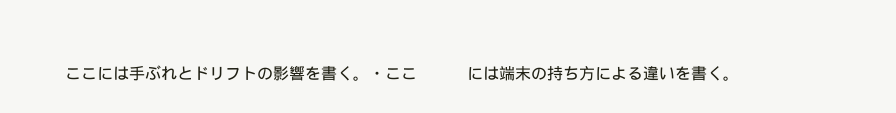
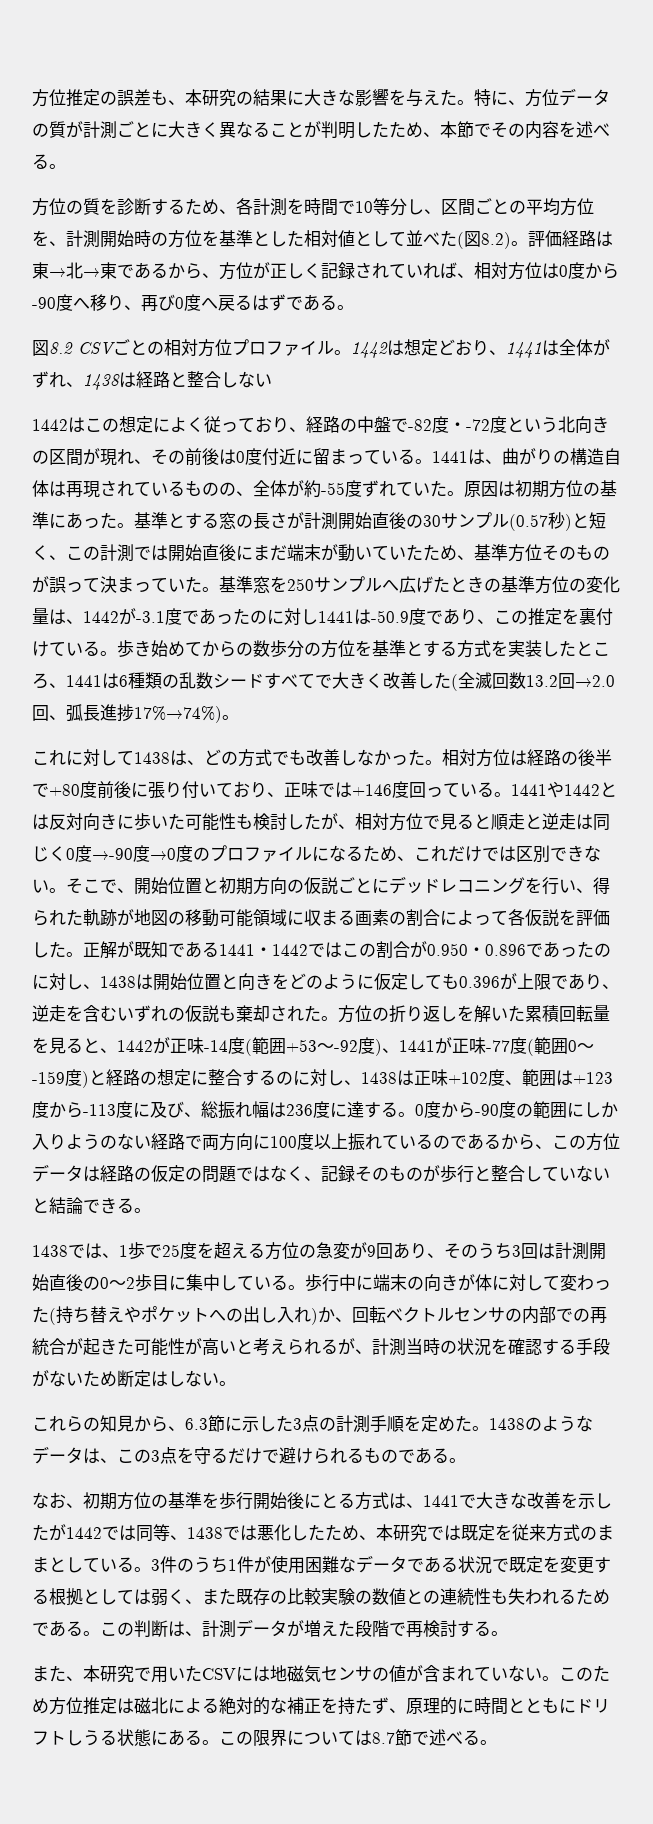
- ここには手ぶれとドリフトの影響を書く。・ここには端末の持ち方による違いを書く。
+ 方位推定の誤差も、本研究の結果に大きな影響を与えた。特に、方位データの質が計測ごとに大きく異なることが判明したため、本節でその内容を述べる。
+ 方位の質を診断するため、各計測を時間で10等分し、区間ごとの平均方位を、計測開始時の方位を基準とした相対値として並べた(図8.2)。評価経路は東→北→東であるから、方位が正しく記録されていれば、相対方位は0度から-90度へ移り、再び0度へ戻るはずである。
+ 図8.2 CSVごとの相対方位プロファイル。1442は想定どおり、1441は全体がずれ、1438は経路と整合しない
+ 1442はこの想定によく従っており、経路の中盤で-82度・-72度という北向きの区間が現れ、その前後は0度付近に留まっている。1441は、曲がりの構造自体は再現されているものの、全体が約-55度ずれていた。原因は初期方位の基準にあった。基準とする窓の長さが計測開始直後の30サンプル(0.57秒)と短く、この計測では開始直後にまだ端末が動いていたため、基準方位そのものが誤って決まっていた。基準窓を250サンプルへ広げたときの基準方位の変化量は、1442が-3.1度であったのに対し1441は-50.9度であり、この推定を裏付けている。歩き始めてからの数歩分の方位を基準とする方式を実装したところ、1441は6種類の乱数シードすべてで大きく改善した(全滅回数13.2回→2.0回、弧長進捗17%→74%)。
+ これに対して1438は、どの方式でも改善しなかった。相対方位は経路の後半で+80度前後に張り付いており、正味では+146度回っている。1441や1442とは反対向きに歩いた可能性も検討したが、相対方位で見ると順走と逆走は同じく0度→-90度→0度のプロファイルになるため、これだけでは区別できない。そこで、開始位置と初期方向の仮説ごとにデッドレコニングを行い、得られた軌跡が地図の移動可能領域に収まる画素の割合によって各仮説を評価した。正解が既知である1441・1442ではこの割合が0.950・0.896であったのに対し、1438は開始位置と向きをどのように仮定しても0.396が上限であり、逆走を含むいずれの仮説も棄却された。方位の折り返しを解いた累積回転量を見ると、1442が正味-14度(範囲+53〜-92度)、1441が正味-77度(範囲0〜-159度)と経路の想定に整合するのに対し、1438は正味+102度、範囲は+123度から-113度に及び、総振れ幅は236度に達する。0度から-90度の範囲にしか入りようのない経路で両方向に100度以上振れているのであるから、この方位データは経路の仮定の問題ではなく、記録そのものが歩行と整合していないと結論できる。
+ 1438では、1歩で25度を超える方位の急変が9回あり、そのうち3回は計測開始直後の0〜2歩目に集中している。歩行中に端末の向きが体に対して変わった(持ち替えやポケットへの出し入れ)か、回転ベクトルセンサの内部での再統合が起きた可能性が高いと考えられるが、計測当時の状況を確認する手段がないため断定はしない。
+ これらの知見から、6.3節に示した3点の計測手順を定めた。1438のようなデータは、この3点を守るだけで避けられるものである。
+ なお、初期方位の基準を歩行開始後にとる方式は、1441で大きな改善を示したが1442では同等、1438では悪化したため、本研究では既定を従来方式のままとしている。3件のうち1件が使用困難なデータである状況で既定を変更する根拠としては弱く、また既存の比較実験の数値との連続性も失われるためである。この判断は、計測データが増えた段階で再検討する。
+ また、本研究で用いたCSVには地磁気センサの値が含まれていない。このため方位推定は磁北による絶対的な補正を持たず、原理的に時間とともにドリフトしうる状態にある。この限界については8.7節で述べる。

